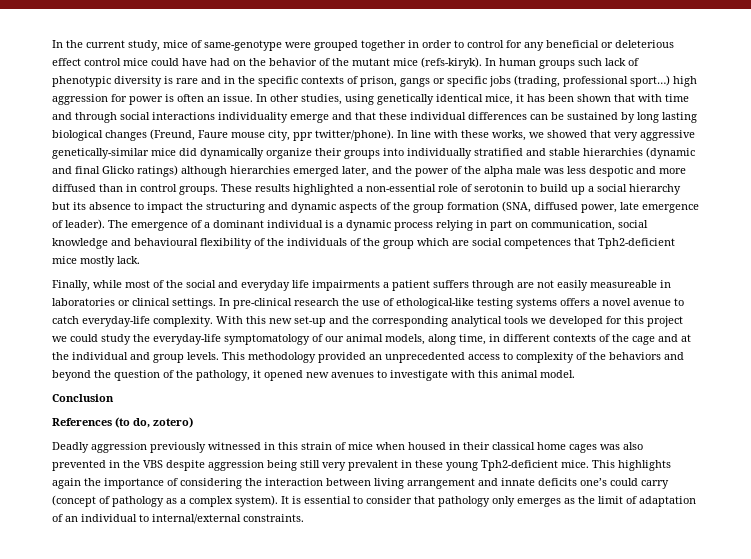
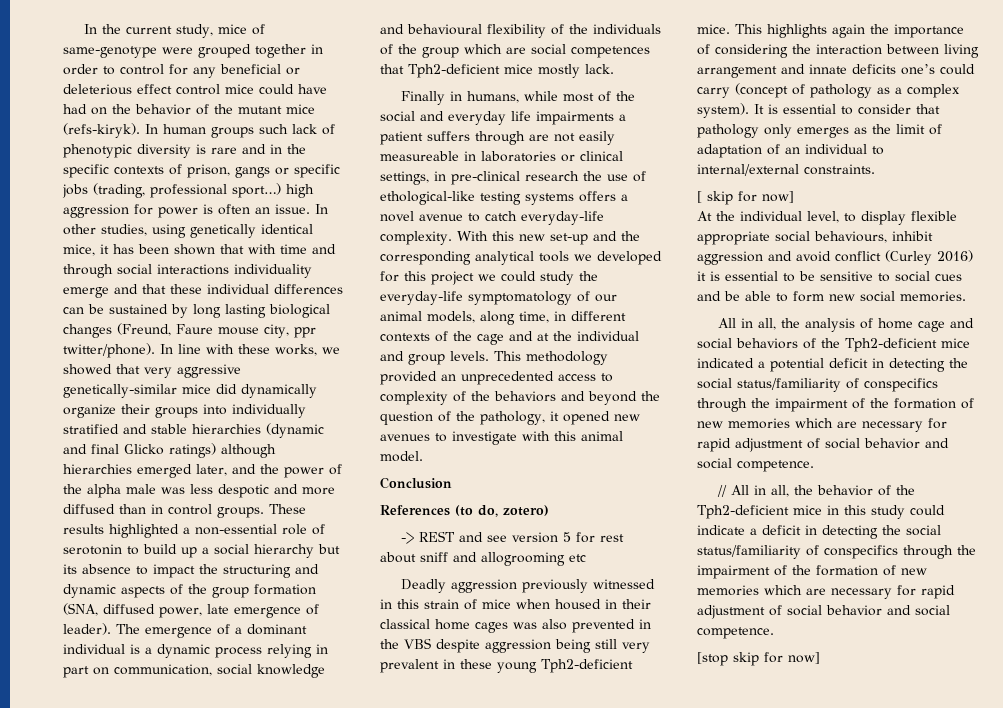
- Finally, while most of the social and everyday life impairments a patient suffers through are not easily measureable in laboratories or clinical settings. In pre-clinical research the use of ethological-like testing systems offers a novel avenue to catch everyday-life complexity.
+ Finally in humans, while most of the social and everyday life impairments a patient suffers through are not easily measureable in laboratories or clinical settings, in pre-clinical research the use of ethological-like testing systems offers a novel avenue to catch everyday-life complexity.
+ -> REST and see version 5 for rest about sniff and allogrooming etc
+ [ skip for now]
+ At the individual level, to display flexible appropriate social behaviours, inhibit aggression and avoid conflict (Curley 2016) it is essential to be sensitive to social cues and be able to form new social memories.
+ All in all, the analysis of home cage and social behaviors of the Tph2-deficient mice indicated a potential deficit in detecting the social status/familiarity of conspecifics through the impairment of the formation of new memories which are necessary for rapid adjustment of social behavior and social competence.
+ // All in all, the behavior of the Tph2-deficient mice in this study could indicate a deficit in detecting the social status/familiarity of conspecifics through the impairment of the formation of new memories which are necessary for rapid adjustment of social behavior and social competence.
+ [stop skip for now]

